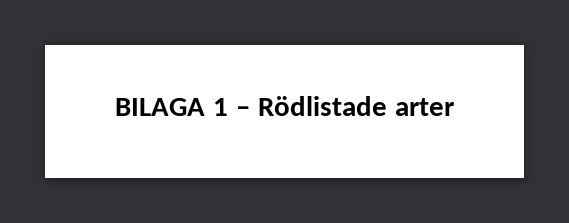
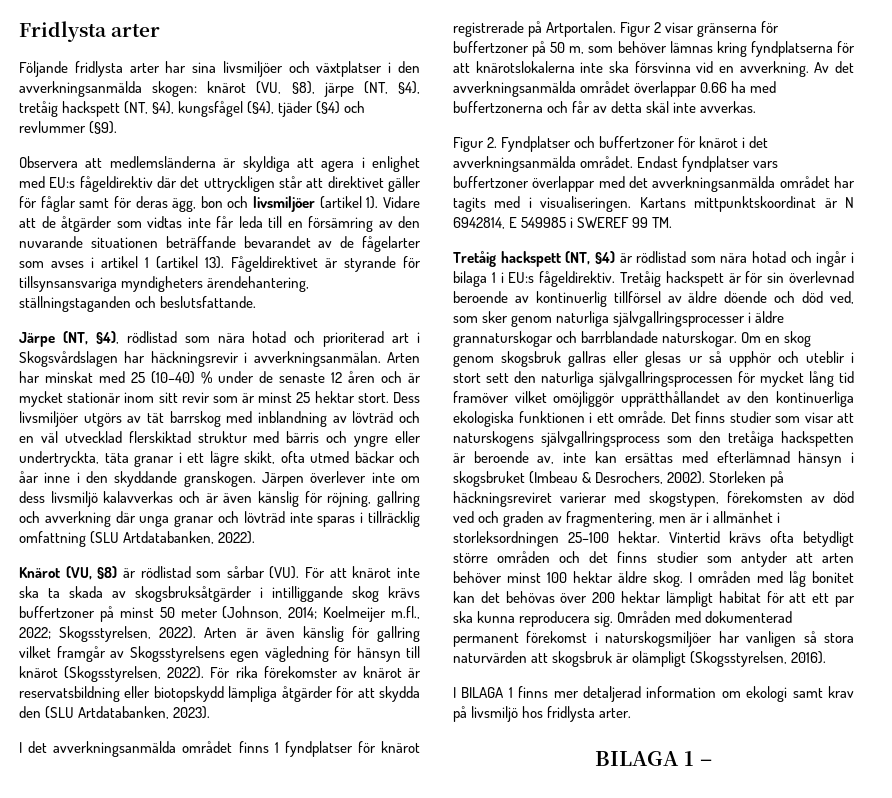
+ Fridlysta arter
+ Följande fridlysta arter har sina livsmiljöer och växtplatser i den avverkningsanmälda skogen: knärot (VU, §8), järpe (NT, §4), tretåig hackspett (NT, §4), kungsfågel (§4), tjäder (§4) och revlummer (§9).
+ Observera att medlemsländerna är skyldiga att agera i enlighet med EU:s fågeldirektiv där det uttryckligen står att direktivet gäller för fåglar samt för deras ägg, bon och livsmiljöer (artikel 1). Vidare att de åtgärder som vidtas inte får leda till en försämring av den nuvarande situationen beträffande bevarandet av de fågelarter som avses i artikel 1 (artikel 13). Fågeldirektivet är styrande för tillsynsansvariga myndigheters ärendehantering, ställningstaganden och beslutsfattande.
+ Järpe (NT, §4), rödlistad som nära hotad och prioriterad art i Skogsvårdslagen har häckningsrevir i avverkningsanmälan. Arten har minskat med 25 (10–40) % under de senaste 12 åren och är mycket stationär inom sitt revir som är minst 25 hektar stort. Dess livsmiljöer utgörs av tät barrskog med inblandning av lövträd och en väl utvecklad flerskiktad struktur med bärris och yngre eller undertryckta, täta granar i ett lägre skikt, ofta utmed bäckar och åar inne i den skyddande granskogen. Järpen överlever inte om dess livsmiljö kalavverkas och är även känslig för röjning, gallring och avverkning där unga granar och lövträd inte sparas i tillräcklig omfattning (SLU Artdatabanken, 2022).
+ Knärot (VU, §8) är rödlistad som sårbar (VU). För att knärot inte ska ta skada av skogsbruksåtgärder i intilliggande skog krävs buffertzoner på minst 50 meter (Johnson, 2014; Koelmeijer m.fl., 2022; Skogsstyrelsen, 2022). Arten är även känslig för gallring vilket framgår av Skogsstyrelsens egen vägledning för hänsyn till knärot (Skogsstyrelsen, 2022). För rika förekomster av knärot är reservatsbildning eller biotopskydd lämpliga åtgärder för att skydda den (SLU Artdatabanken, 2023).
+ I det avverkningsanmälda området finns 1 fyndplatser för knärot registrerade på Artportalen. Figur 2 visar gränserna för buffertzoner på 50 m, som behöver lämnas kring fyndplatserna för att knärotslokalerna inte ska försvinna vid en avverkning. Av det avverkningsanmälda området överlappar 0.66 ha med buffertzonerna och får av detta skäl inte avverkas.
+ Figur 2. Fyndplatser och buffertzoner för knärot i det avverkningsanmälda området. Endast fyndplatser vars buffertzoner överlappar med det avverkningsanmälda området har tagits med i visualiseringen. Kartans mittpunktskoordinat är N 6942814, E 549985 i SWEREF 99 TM.
+ Tretåig hackspett (NT, §4) är rödlistad som nära hotad och ingår i bilaga 1 i EU:s fågeldirektiv. Tretåig hackspett är för sin överlevnad beroende av kontinuerlig tillförsel av äldre döende och död ved, som sker genom naturliga självgallringsprocesser i äldre grannaturskogar och barrblandade naturskogar. Om en skog genom skogsbruk gallras eller glesas ur så upphör och uteblir i stort sett den naturliga självgallringsprocessen för mycket lång tid framöver vilket omöjliggör upprätthållandet av den kontinuerliga ekologiska funktionen i ett område. Det finns studier som visar att naturskogens självgallringsprocess som den tretåiga hackspetten är beroende av, inte kan ersättas med efterlämnad hänsyn i skogsbruket (Imbeau & Desrochers, 2002). Storleken på häckningsreviret varierar med skogstypen, förekomsten av död ved och graden av fragmentering, men är i allmänhet i storleksordningen 25–100 hektar. Vintertid krävs ofta betydligt större områden och det finns studier som antyder att arten behöver minst 100 hektar äldre skog. I områden med låg bonitet kan det behövas över 200 hektar lämpligt habitat för att ett par ska kunna reproducera sig. Områden med dokumenterad permanent förekomst i naturskogsmiljöer har vanligen så stora naturvärden att skogsbruk är olämpligt (Skogsstyrelsen, 2016).
+ I BILAGA 1 finns mer detaljerad information om ekologi samt krav på livsmiljö hos fridlysta arter.
- BILAGA 1 – Rödlistade arter
+ BILAGA 1 –

